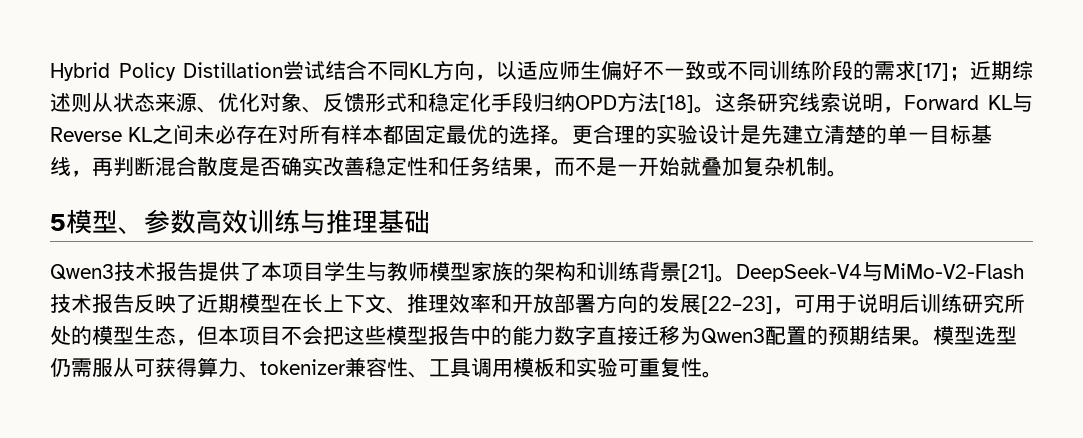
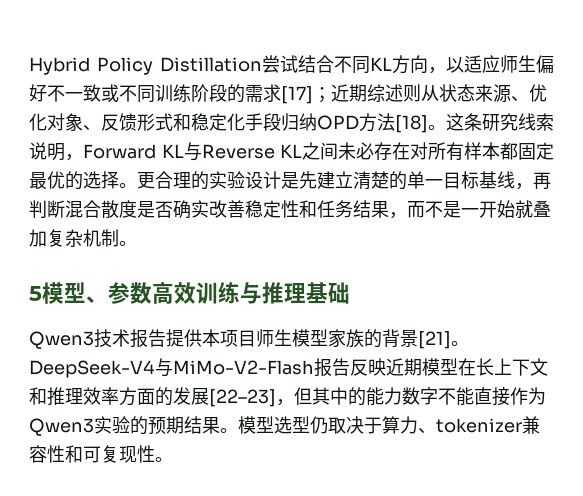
- Qwen3技术报告提供了本项目学生与教师模型家族的架构和训练背景[21]。
+ Qwen3技术报告提供本项目师生模型家族的背景[21]。
- DeepSeek-V4与MiMo-V2-Flash技术报告反映了近期模型在长上下文、推理效率和开放部署方向的发展[22–23]，可用于说明后训练研究所处的模型生态，但本项目不会把这些模型报告中的能力数字直接迁移为Qwen3配置的预期结果。
+ DeepSeek-V4与MiMo-V2-Flash报告反映近期模型在长上下文和推理效率方面的发展[22–23]，但其中的能力数字不能直接作为Qwen3实验的预期结果。
- 模型选型仍需服从可获得算力、tokenizer兼容性、工具调用模板和实验可重复性。
+ 模型选型仍取决于算力、tokenizer兼容性和可复现性。

